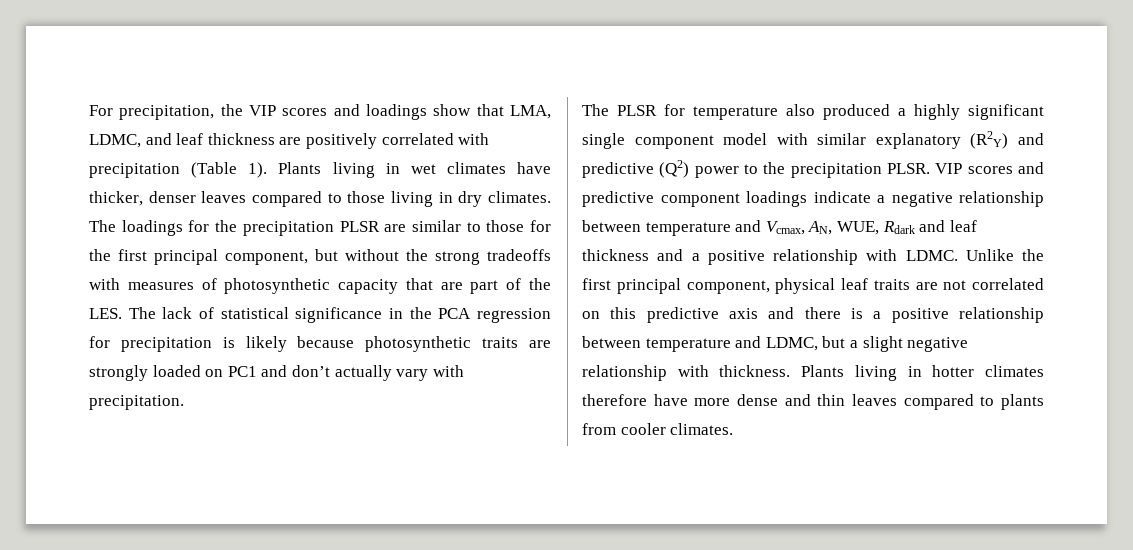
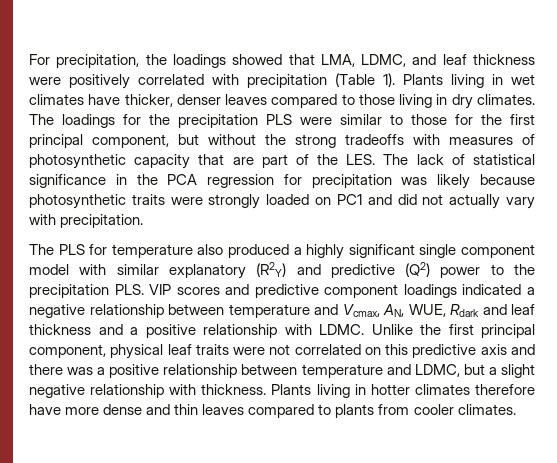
- For precipitation, the VIP scores and loadings show that LMA, LDMC, and leaf thickness are positively correlated with precipitation (Table 1).
+ For precipitation, the loadings showed that LMA, LDMC, and leaf thickness were positively correlated with precipitation (Table 1).
- The loadings for the precipitation PLSR are similar to those for the first principal component, but without the strong tradeoffs with measures of photosynthetic capacity that are part of the LES. The lack of statistical significance in the PCA regression for precipitation is likely because photosynthetic traits are strongly loaded on PC1 and don’t actually vary with precipitation.
+ The loadings for the precipitation PLS were similar to those for the first principal component, but without the strong tradeoffs with measures of photosynthetic capacity that are part of the LES. The lack of statistical significance in the PCA regression for precipitation was likely because photosynthetic traits were strongly loaded on PC1 and did not actually vary with precipitation.
- The PLSR for temperature also produced a highly significant single component model with similar explanatory (R2Y) and predictive (Q2) power to the precipitation PLSR. VIP scores and predictive component loadings indicate a negative relationship between temperature and Vcmax, AN, WUE, Rdark and leaf thickness and a positive relationship with LDMC.
+ The PLS for temperature also produced a highly significant single component model with similar explanatory (R2Y) and predictive (Q2) power to the precipitation PLS. VIP scores and predictive component loadings indicated a negative relationship between temperature and Vcmax, AN, WUE, Rdark and leaf thickness and a positive relationship with LDMC.
- Unlike the first principal component, physical leaf traits are not correlated on this predictive axis and there is a positive relationship between temperature and LDMC, but a slight negative relationship with thickness.
+ Unlike the first principal component, physical leaf traits were not correlated on this predictive axis and there was a positive relationship between temperature and LDMC, but a slight negative relationship with thickness.

